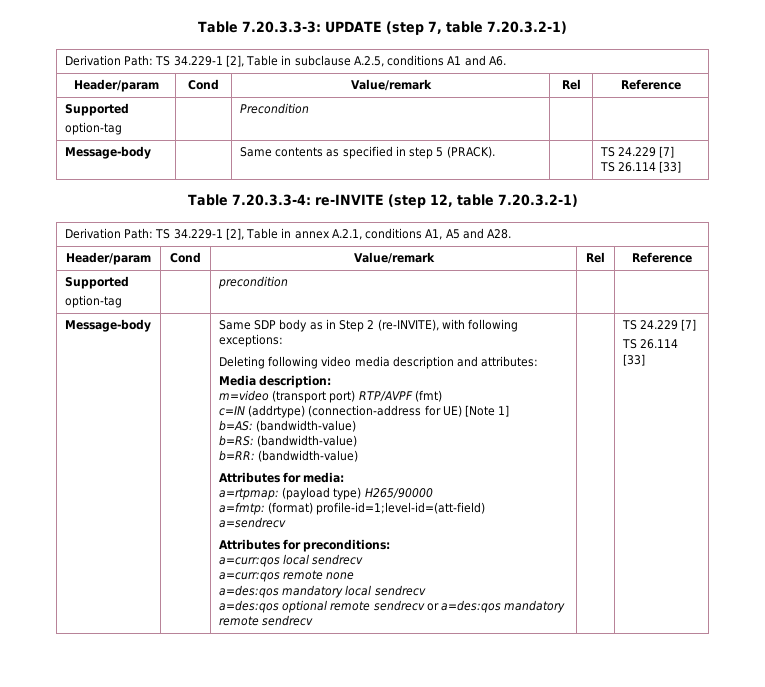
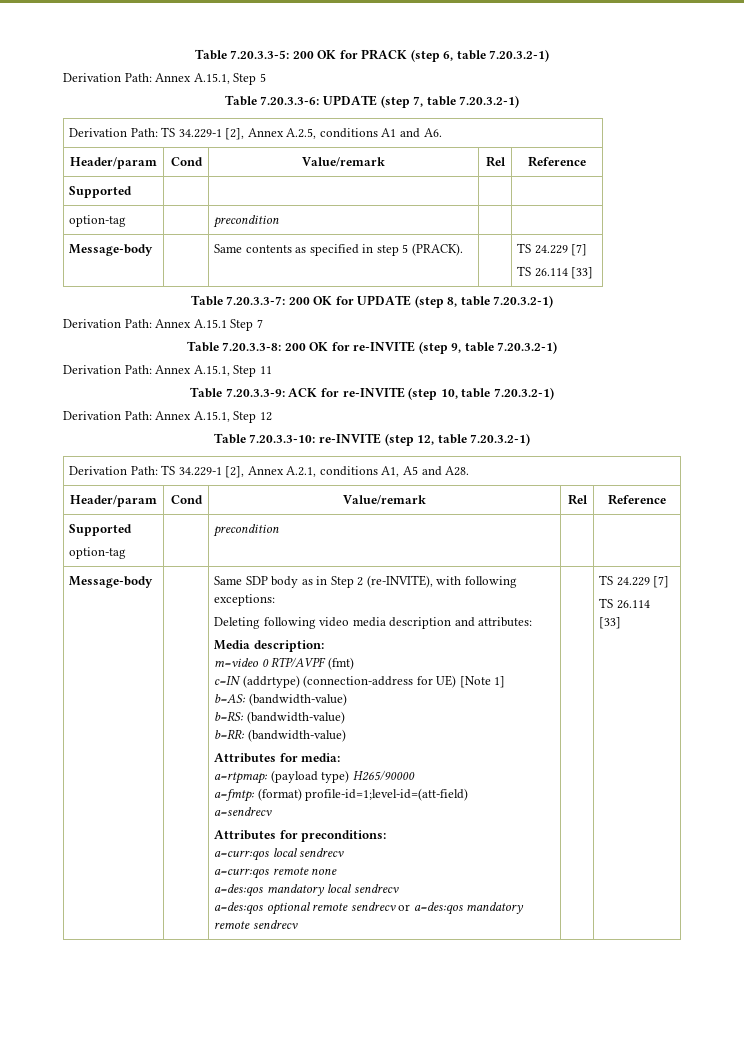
- Table 7.20.3.3-3: UPDATE (step 7, table 7.20.3.2-1)
+ Table 7.20.3.3-5: 200 OK for PRACK (step 6, table 7.20.3.2-1)
+ Derivation Path: Annex A.15.1, Step 5
+ Table 7.20.3.3-6: UPDATE (step 7, table 7.20.3.2-1)
- Derivation Path: TS 34.229-1 [2], Table in subclause A.2.5, conditions A1 and A6.
+ Derivation Path: TS 34.229-1 [2], Annex A.2.5, conditions A1 and A6.
  Header/param | Cond | Value/remark | Rel | Reference
- Supported
- option-tag | | Precondition | |
+ Supported | | | |
+ option-tag | | precondition | |
- Table 7.20.3.3-4: re-INVITE (step 12, table 7.20.3.2-1)
+ Table 7.20.3.3-7: 200 OK for UPDATE (step 8, table 7.20.3.2-1)
+ Derivation Path: Annex A.15.1 Step 7
+ Table 7.20.3.3-8: 200 OK for re-INVITE (step 9, table 7.20.3.2-1)
+ Derivation Path: Annex A.15.1, Step 11
+ Table 7.20.3.3-9: ACK for re-INVITE (step 10, table 7.20.3.2-1)
+ Derivation Path: Annex A.15.1, Step 12
+ Table 7.20.3.3-10: re-INVITE (step 12, table 7.20.3.2-1)
- Derivation Path: TS 34.229-1 [2], Table in annex A.2.1, conditions A1, A5 and A28.
+ Derivation Path: TS 34.229-1 [2], Annex A.2.1, conditions A1, A5 and A28.
- m=video (transport port) RTP/AVPF (fmt)
+ m=video 0 RTP/AVPF (fmt)

